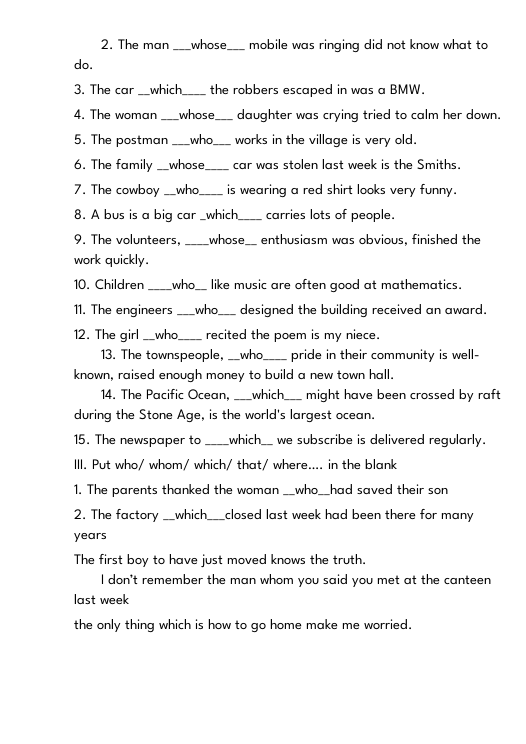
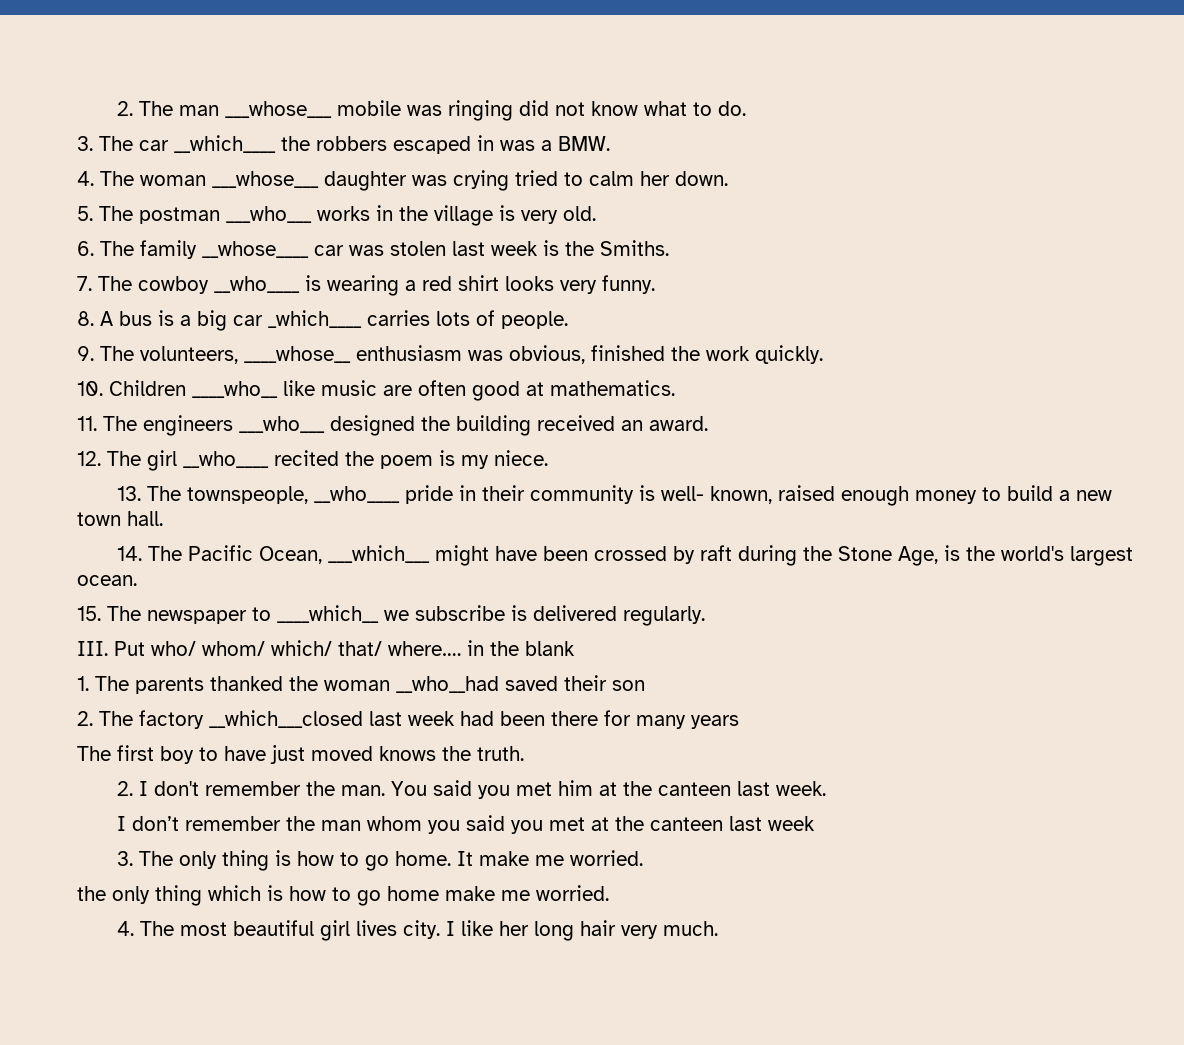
+ 2. I don't remember the man. You said you met him at the canteen last week.
+ 3. The only thing is how to go home. It make me worried.
+ 4. The most beautiful girl lives city. I like her long hair very much.

